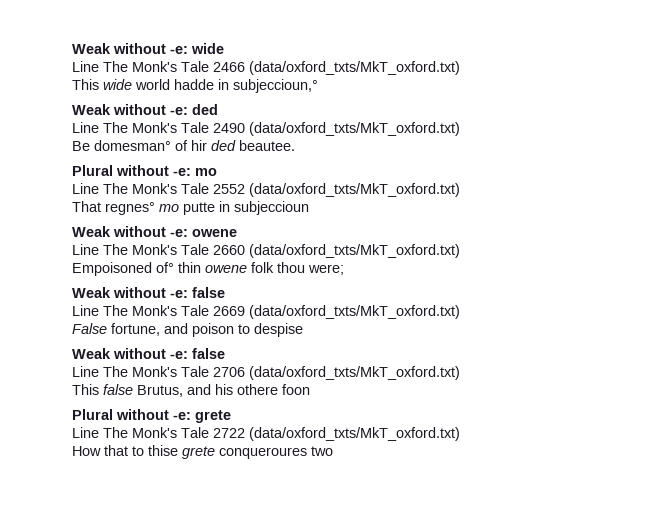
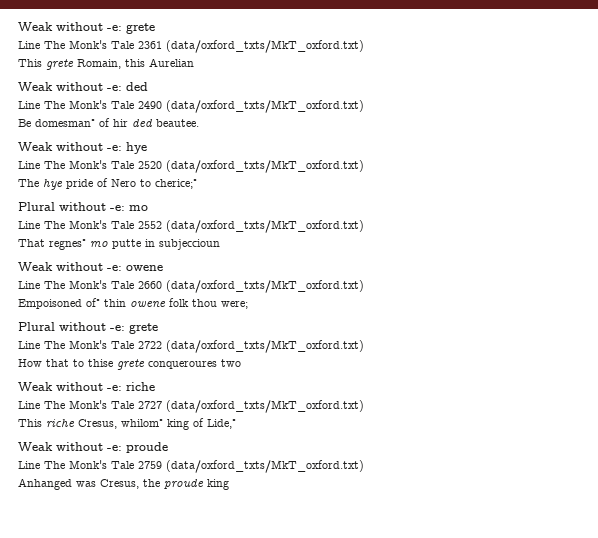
- Weak without -e: wide
- Line The Monk's Tale 2466 (data/oxford_txts/MkT_oxford.txt)
- This wide world hadde in subjeccioun,°
+ Weak without -e: grete
+ Line The Monk's Tale 2361 (data/oxford_txts/MkT_oxford.txt)
+ This grete Romain, this Aurelian
+ Weak without -e: hye
+ Line The Monk's Tale 2520 (data/oxford_txts/MkT_oxford.txt)
+ The hye pride of Nero to cherice;°
  Empoisoned of° thin owene folk thou were;
- Weak without -e: false
- Line The Monk's Tale 2669 (data/oxford_txts/MkT_oxford.txt)
- False fortune, and poison to despise
- Weak without -e: false
- Line The Monk's Tale 2706 (data/oxford_txts/MkT_oxford.txt)
- This false Brutus, and his othere foon
+ Weak without -e: riche
+ Line The Monk's Tale 2727 (data/oxford_txts/MkT_oxford.txt)
+ This riche Cresus, whilom° king of Lide,°
+ Weak without -e: proude
+ Line The Monk's Tale 2759 (data/oxford_txts/MkT_oxford.txt)
+ Anhanged was Cresus, the proude king

